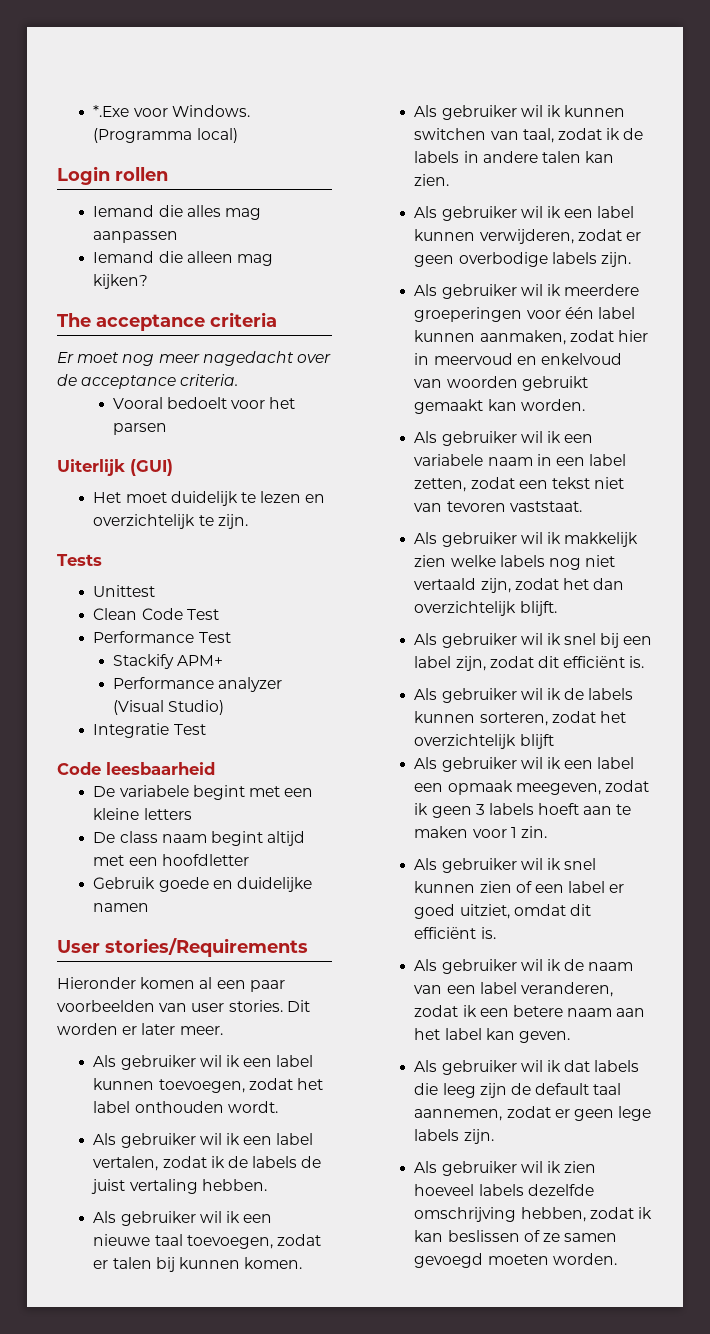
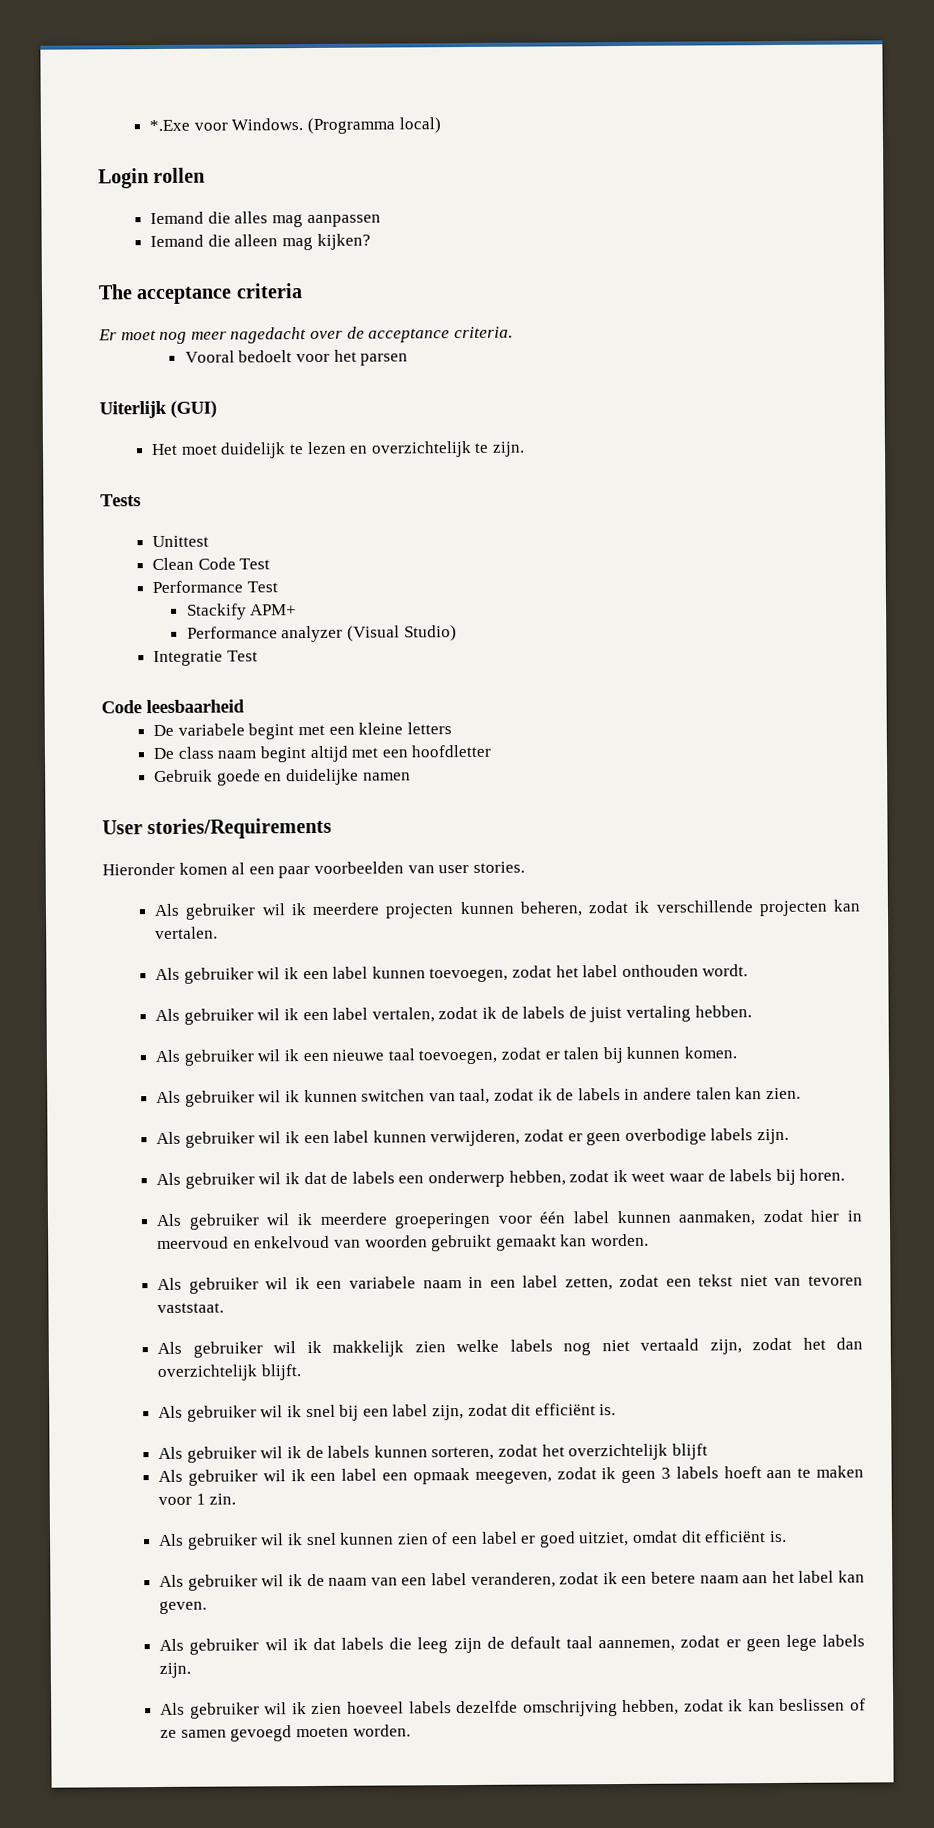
- Hieronder komen al een paar voorbeelden van user stories. Dit worden er later meer.
+ Hieronder komen al een paar voorbeelden van user stories.
+ Als gebruiker wil ik meerdere projecten kunnen beheren, zodat ik verschillende projecten kan vertalen.
+ Als gebruiker wil ik dat de labels een onderwerp hebben, zodat ik weet waar de labels bij horen.

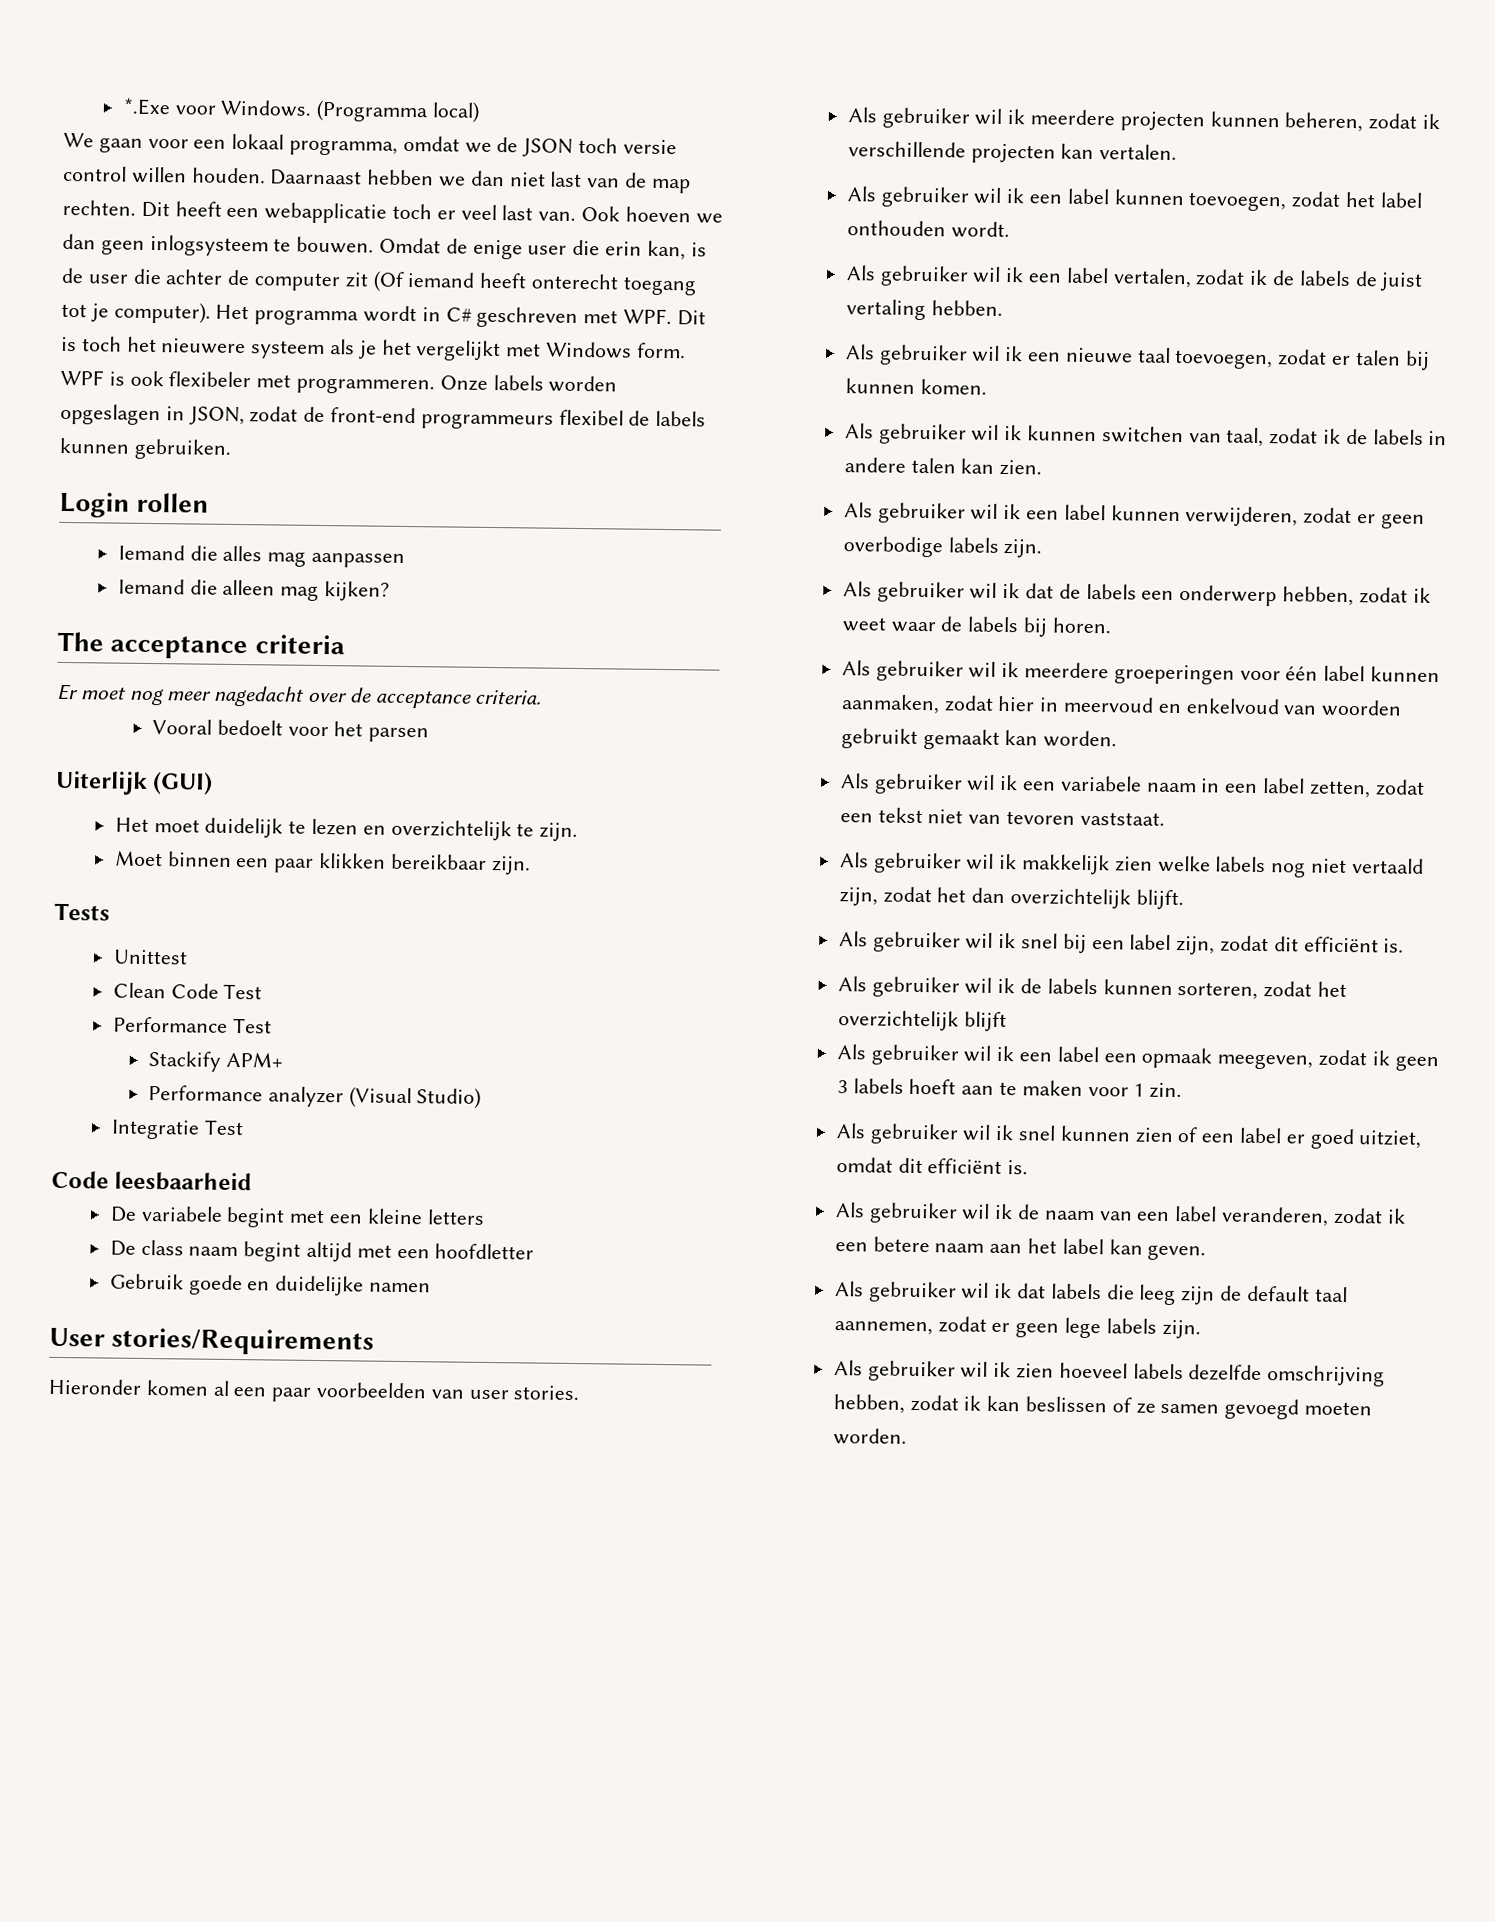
+ We gaan voor een lokaal programma, omdat we de JSON toch versie control willen houden. Daarnaast hebben we dan niet last van de map rechten. Dit heeft een webapplicatie toch er veel last van. Ook hoeven we dan geen inlogsysteem te bouwen. Omdat de enige user die erin kan, is de user die achter de computer zit (Of iemand heeft onterecht toegang tot je computer). Het programma wordt in C# geschreven met WPF. Dit is toch het nieuwere systeem als je het vergelijkt met Windows form. WPF is ook flexibeler met programmeren. Onze labels worden opgeslagen in JSON, zodat de front-end programmeurs flexibel de labels kunnen gebruiken.
+ Moet binnen een paar klikken bereikbaar zijn.

